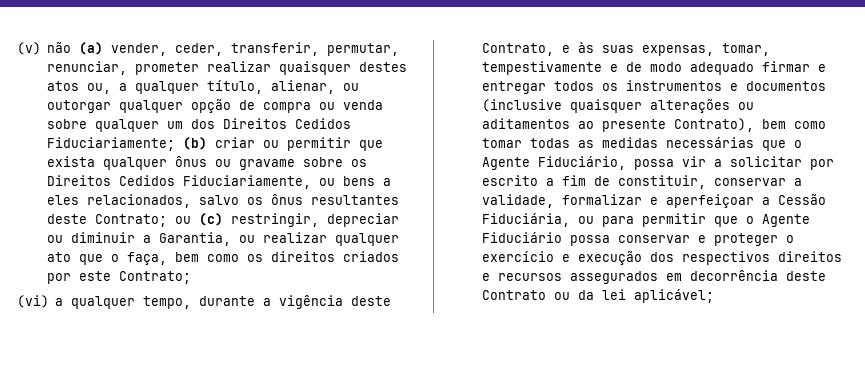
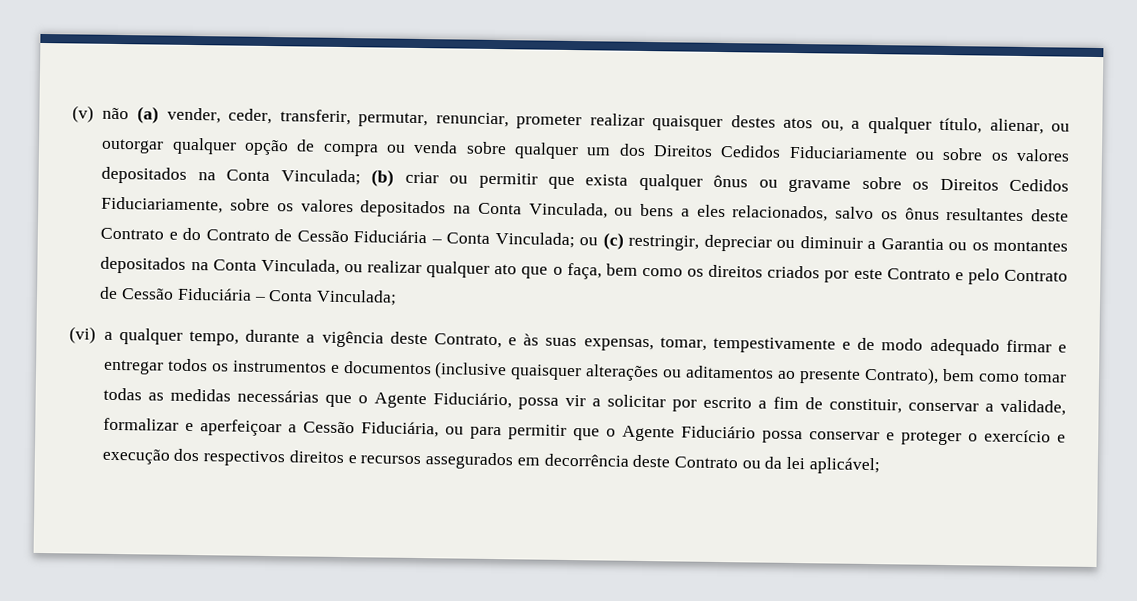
- (v) não (a) vender, ceder, transferir, permutar, renunciar, prometer realizar quaisquer destes atos ou, a qualquer título, alienar, ou outorgar qualquer opção de compra ou venda sobre qualquer um dos Direitos Cedidos Fiduciariamente;
+ (v) não (a) vender, ceder, transferir, permutar, renunciar, prometer realizar quaisquer destes atos ou, a qualquer título, alienar, ou outorgar qualquer opção de compra ou venda sobre qualquer um dos Direitos Cedidos Fiduciariamente ou sobre os valores depositados na Conta Vinculada;
- (b) criar ou permitir que exista qualquer ônus ou gravame sobre os Direitos Cedidos Fiduciariamente, ou bens a eles relacionados, salvo os ônus resultantes deste Contrato;
+ (b) criar ou permitir que exista qualquer ônus ou gravame sobre os Direitos Cedidos Fiduciariamente, sobre os valores depositados na Conta Vinculada, ou bens a eles relacionados, salvo os ônus resultantes deste Contrato e do Contrato de Cessão Fiduciária – Conta Vinculada;
- ou (c) restringir, depreciar ou diminuir a Garantia, ou realizar qualquer ato que o faça, bem como os direitos criados por este Contrato;
+ ou (c) restringir, depreciar ou diminuir a Garantia ou os montantes depositados na Conta Vinculada, ou realizar qualquer ato que o faça, bem como os direitos criados por este Contrato e pelo Contrato de Cessão Fiduciária – Conta Vinculada;

